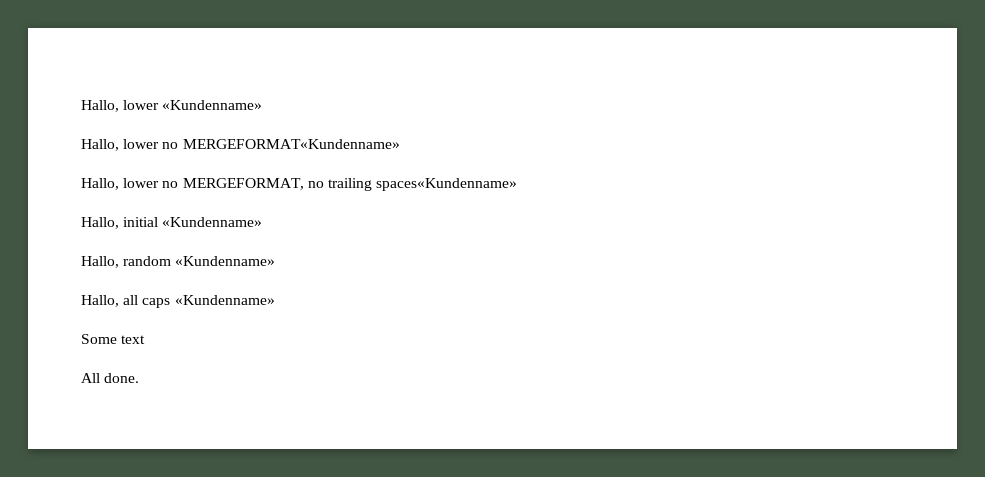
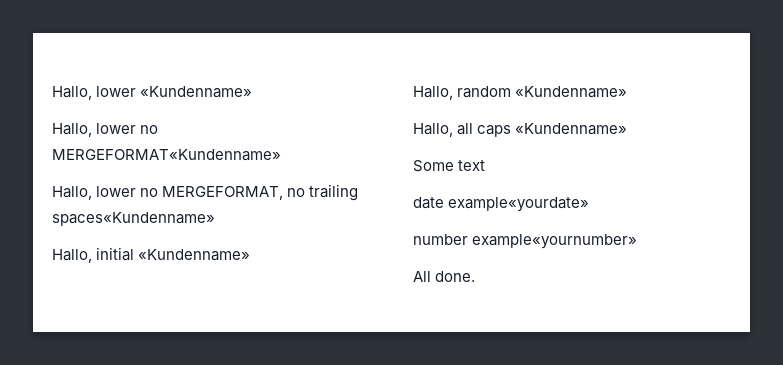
+ date example«yourdate»
+ number example«yournumber»

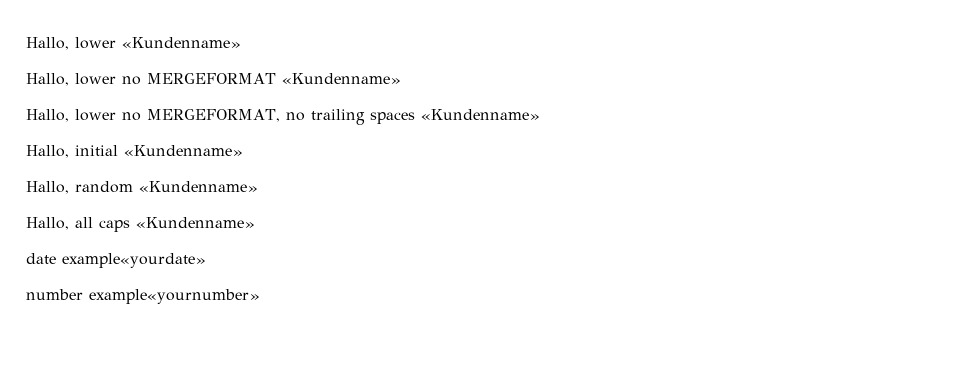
- Hallo, lower no MERGEFORMAT«Kundenname»
+ Hallo, lower no MERGEFORMAT «Kundenname»
- Hallo, lower no MERGEFORMAT, no trailing spaces«Kundenname»
+ Hallo, lower no MERGEFORMAT, no trailing spaces «Kundenname»
- Some text
- All done.

